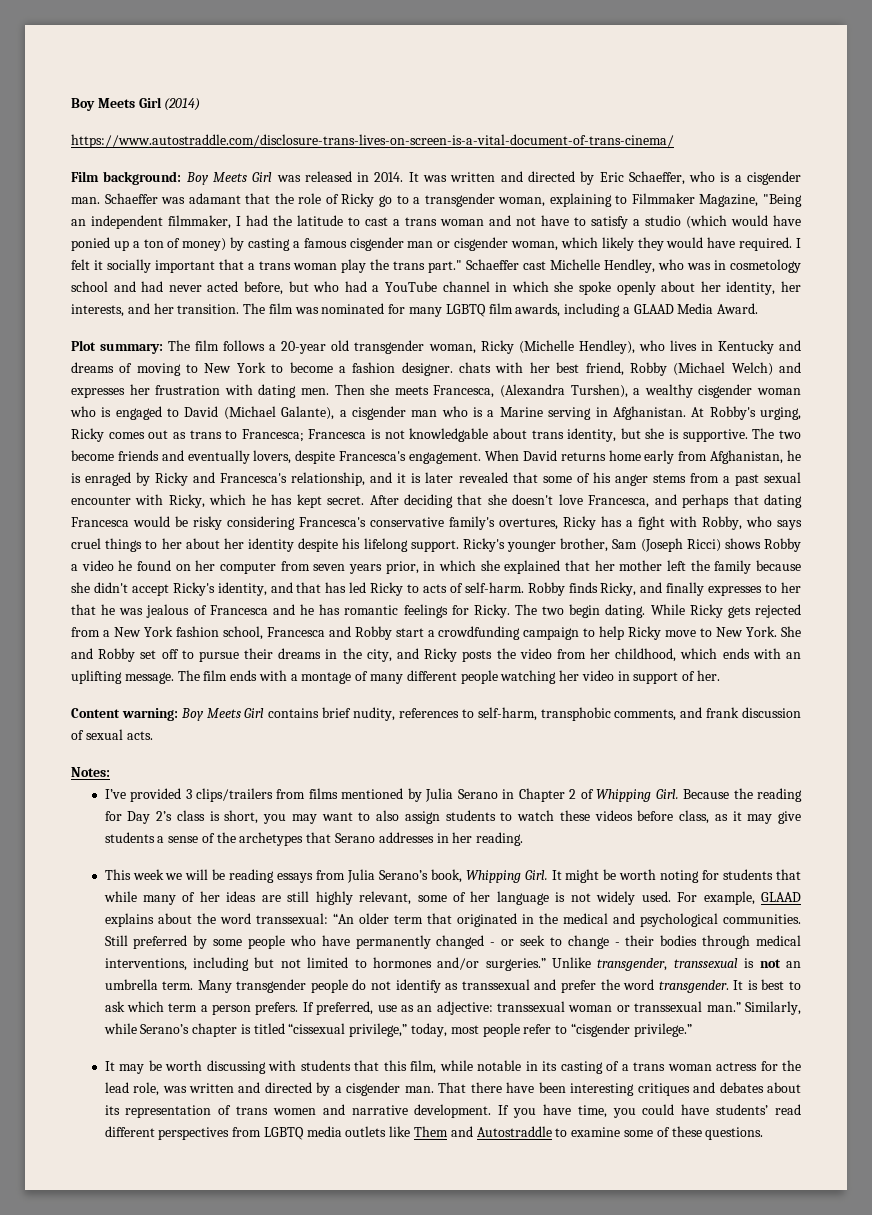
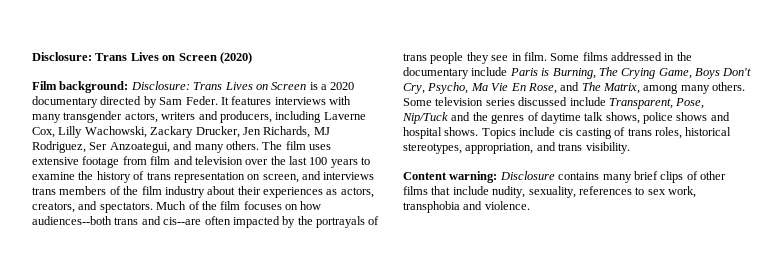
- Boy Meets Girl (2014)
- https://www.autostraddle.com/disclosure-trans-lives-on-screen-is-a-vital-document-of-trans-cinema/
- Film background: Boy Meets Girl was released in 2014. It was written and directed by Eric Schaeffer, who is a cisgender man. Schaeffer was adamant that the role of Ricky go to a transgender woman, explaining to Filmmaker Magazine, "Being an independent filmmaker, I had the latitude to cast a trans woman and not have to satisfy a studio (which would have ponied up a ton of money) by casting a famous cisgender man or cisgender woman, which likely they would have required. I felt it socially important that a trans woman play the trans part." Schaeffer cast Michelle Hendley, who was in cosmetology school and had never acted before, but who had a YouTube channel in which she spoke openly about her identity, her interests, and her transition. The film was nominated for many LGBTQ film awards, including a GLAAD Media Award.
- Plot summary: The film follows a 20-year old transgender woman, Ricky (Michelle Hendley), who lives in Kentucky and dreams of moving to New York to become a fashion designer. chats with her best friend, Robby (Michael Welch) and expresses her frustration with dating men. Then she meets Francesca, (Alexandra Turshen), a wealthy cisgender woman who is engaged to David (Michael Galante), a cisgender man who is a Marine serving in Afghanistan. At Robby's urging, Ricky comes out as trans to Francesca; Francesca is not knowledgable about trans identity, but she is supportive. The two become friends and eventually lovers, despite Francesca's engagement. When David returns home early from Afghanistan, he is enraged by Ricky and Francesca's relationship, and it is later revealed that some of his anger stems from a past sexual encounter with Ricky, which he has kept secret. After deciding that she doesn't love Francesca, and perhaps that dating Francesca would be risky considering Francesca's conservative family's overtures, Ricky has a fight with Robby, who says cruel things to her about her identity despite his lifelong support. Ricky's younger brother, Sam (Joseph Ricci) shows Robby a video he found on her computer from seven years prior, in which she explained that her mother left the family because she didn't accept Ricky's identity, and that has led Ricky to acts of self-harm. Robby finds Ricky, and finally expresses to her that he was jealous of Francesca and he has romantic feelings for Ricky. The two begin dating. While Ricky gets rejected from a New York fashion school, Francesca and Robby start a crowdfunding campaign to help Ricky move to New York. She and Robby set off to pursue their dreams in the city, and Ricky posts the video from her childhood, which ends with an uplifting message. The film ends with a montage of many different people watching her video in support of her.
- Content warning: Boy Meets Girl contains brief nudity, references to self-harm, transphobic comments, and frank discussion of sexual acts.
- Notes:
- I’ve provided 3 clips/trailers from films mentioned by Julia Serano in Chapter 2 of Whipping Girl. Because the reading for Day 2’s class is short, you may want to also assign students to watch these videos before class, as it may give students a sense of the archetypes that Serano addresses in her reading.
- This week we will be reading essays from Julia Serano’s book, Whipping Girl. It might be worth noting for students that while many of her ideas are still highly relevant, some of her language is not widely used. For example, GLAAD explains about the word transsexual: “An older term that originated in the medical and psychological communities. Still preferred by some people who have permanently changed - or seek to change - their bodies through medical interventions, including but not limited to hormones and/or surgeries.” Unlike transgender, transsexual is not an umbrella term. Many transgender people do not identify as transsexual and prefer the word transgender. It is best to ask which term a person prefers. If preferred, use as an adjective: transsexual woman or transsexual man.” Similarly, while Serano’s chapter is titled “cissexual privilege,” today, most people refer to “cisgender privilege.”
- It may be worth discussing with students that this film, while notable in its casting of a trans woman actress for the lead role, was written and directed by a cisgender man. That there have been interesting critiques and debates about its representation of trans women and narrative development. If you have time, you could have students’ read different perspectives from LGBTQ media outlets like Them and Autostraddle to examine some of these questions.
+ Disclosure: Trans Lives on Screen (2020)
+ Film background: Disclosure: Trans Lives on Screen is a 2020 documentary directed by Sam Feder. It features interviews with many transgender actors, writers and producers, including Laverne Cox, Lilly Wachowski, Zackary Drucker, Jen Richards, MJ Rodriguez, Ser Anzoategui, and many others. The film uses extensive footage from film and television over the last 100 years to examine the history of trans representation on screen, and interviews trans members of the film industry about their experiences as actors, creators, and spectators. Much of the film focuses on how audiences--both trans and cis--are often impacted by the portrayals of trans people they see in film. Some films addressed in the documentary include Paris is Burning, The Crying Game, Boys Don't Cry, Psycho, Ma Vie En Rose, and The Matrix, among many others. Some television series discussed include Transparent, Pose, Nip/Tuck and the genres of daytime talk shows, police shows and hospital shows. Topics include cis casting of trans roles, historical stereotypes, appropriation, and trans visibility.
+ Content warning: Disclosure contains many brief clips of other films that include nudity, sexuality, references to sex work, transphobia and violence.

